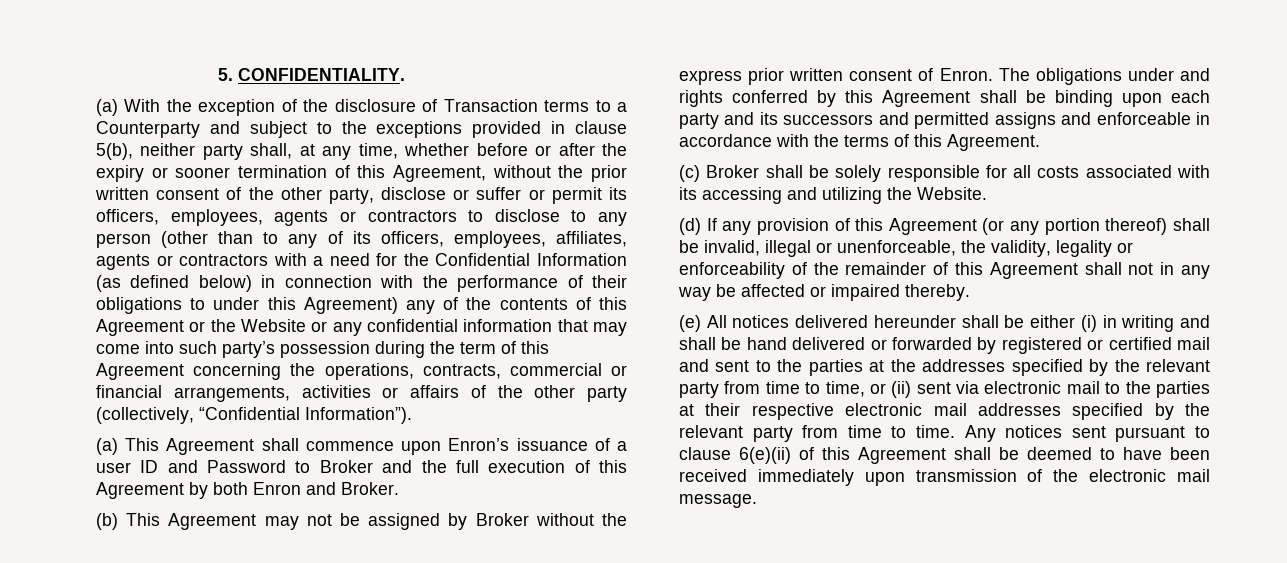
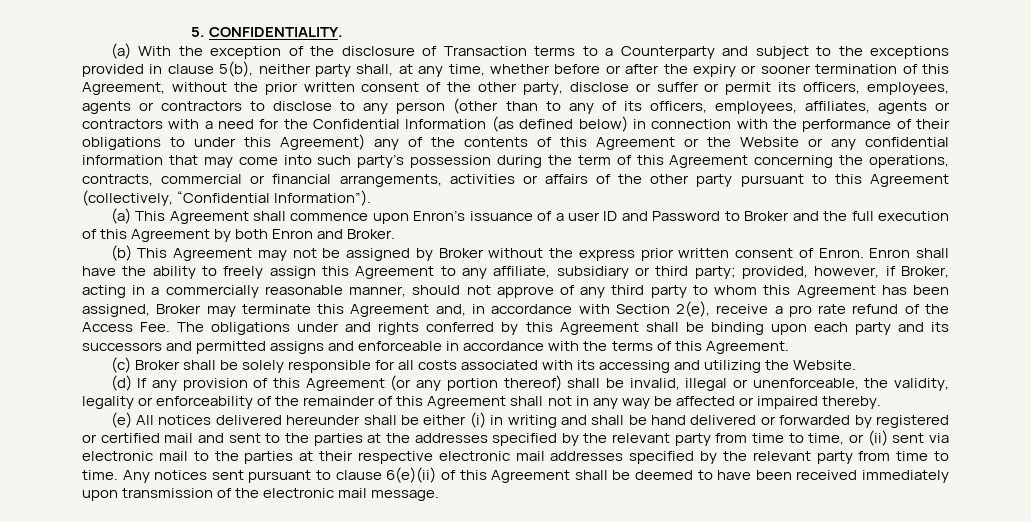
- (a) With the exception of the disclosure of Transaction terms to a Counterparty and subject to the exceptions provided in clause 5(b), neither party shall, at any time, whether before or after the expiry or sooner termination of this Agreement, without the prior written consent of the other party, disclose or suffer or permit its officers, employees, agents or contractors to disclose to any person (other than to any of its officers, employees, affiliates, agents or contractors with a need for the Confidential Information (as defined below) in connection with the performance of their obligations to under this Agreement) any of the contents of this Agreement or the Website or any confidential information that may come into such party’s possession during the term of this Agreement concerning the operations, contracts, commercial or financial arrangements, activities or affairs of the other party (collectively, “Confidential Information”).
+ (a) With the exception of the disclosure of Transaction terms to a Counterparty and subject to the exceptions provided in clause 5(b), neither party shall, at any time, whether before or after the expiry or sooner termination of this Agreement, without the prior written consent of the other party, disclose or suffer or permit its officers, employees, agents or contractors to disclose to any person (other than to any of its officers, employees, affiliates, agents or contractors with a need for the Confidential Information (as defined below) in connection with the performance of their obligations to under this Agreement) any of the contents of this Agreement or the Website or any confidential information that may come into such party’s possession during the term of this Agreement concerning the operations, contracts, commercial or financial arrangements, activities or affairs of the other party pursuant to this Agreement (collectively, “Confidential Information”).
- The obligations under and rights conferred by this Agreement shall be binding upon each party and its successors and permitted assigns and enforceable in accordance with the terms of this Agreement.
+ Enron shall have the ability to freely assign this Agreement to any affiliate, subsidiary or third party; provided, however, if Broker, acting in a commercially reasonable manner, should not approve of any third party to whom this Agreement has been assigned, Broker may terminate this Agreement and, in accordance with Section 2(e), receive a pro rate refund of the Access Fee. The obligations under and rights conferred by this Agreement shall be binding upon each party and its successors and permitted assigns and enforceable in accordance with the terms of this Agreement.

